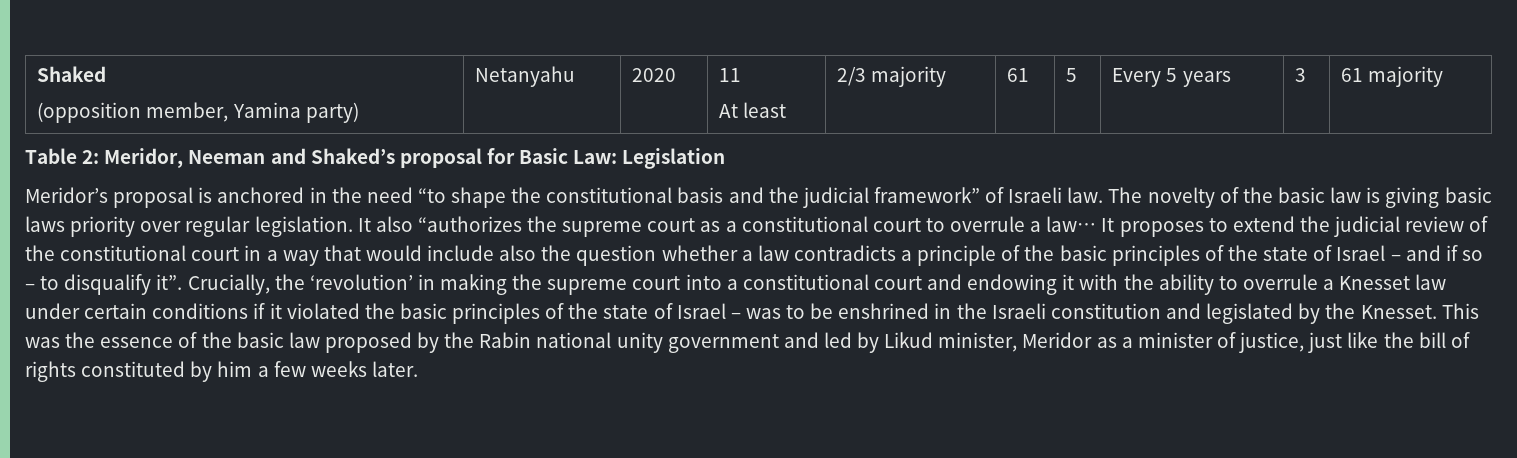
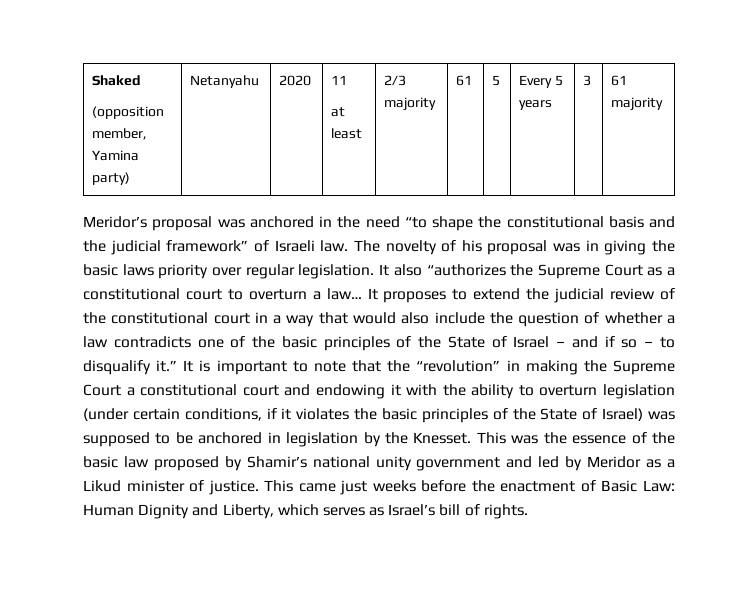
  Shaked
  (opposition member, Yamina party) | Netanyahu | 2020 | 11
- At least | 2/3 majority | 61 | 5 | Every 5 years | 3 | 61 majority
+ at least | 2/3 majority | 61 | 5 | Every 5 years | 3 | 61 majority
- Table 2: Meridor, Neeman and Shaked’s proposal for Basic Law: Legislation
- Meridor’s proposal is anchored in the need “to shape the constitutional basis and the judicial framework” of Israeli law.
+ Meridor’s proposal was anchored in the need “to shape the constitutional basis and the judicial framework” of Israeli law.
- The novelty of the basic law is giving basic laws priority over regular legislation.
+ The novelty of his proposal was in giving the basic laws priority over regular legislation.
- It also “authorizes the supreme court as a constitutional court to overrule a law…
+ It also “authorizes the Supreme Court as a constitutional court to overturn a law…
- It proposes to extend the judicial review of the constitutional court in a way that would include also the question whether a law contradicts a principle of the basic principles of the state of Israel – and if so – to disqualify it”. Crucially, the ‘revolution’ in making the supreme court into a constitutional court and endowing it with the ability to overrule a Knesset law under certain conditions if it violated the basic principles of the state of Israel – was to be enshrined in the Israeli constitution and legislated by the Knesset.
+ It proposes to extend the judicial review of the constitutional court in a way that would also include the question of whether a law contradicts one of the basic principles of the State of Israel – and if so – to disqualify it.” It is important to note that the “revolution” in making the Supreme Court a constitutional court and endowing it with the ability to overturn legislation (under certain conditions, if it violates the basic principles of the State of Israel) was supposed to be anchored in legislation by the Knesset.
- This was the essence of the basic law proposed by the Rabin national unity government and led by Likud minister, Meridor as a minister of justice, just like the bill of rights constituted by him a few weeks later.
+ This was the essence of the basic law proposed by Shamir’s national unity government and led by Meridor as a Likud minister of justice. This came just weeks before the enactment of Basic Law: Human Dignity and Liberty, which serves as Israel’s bill of rights.

